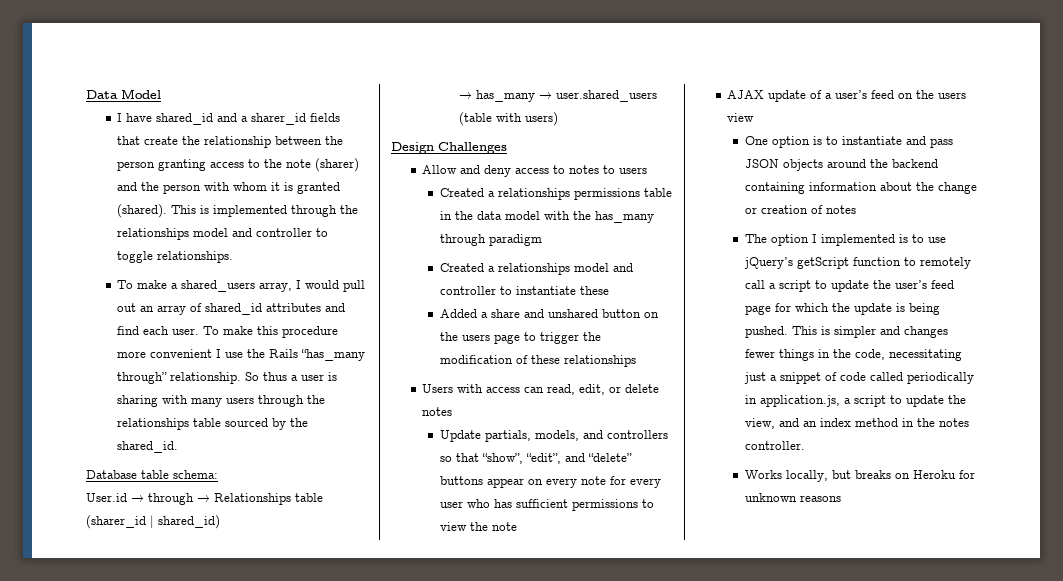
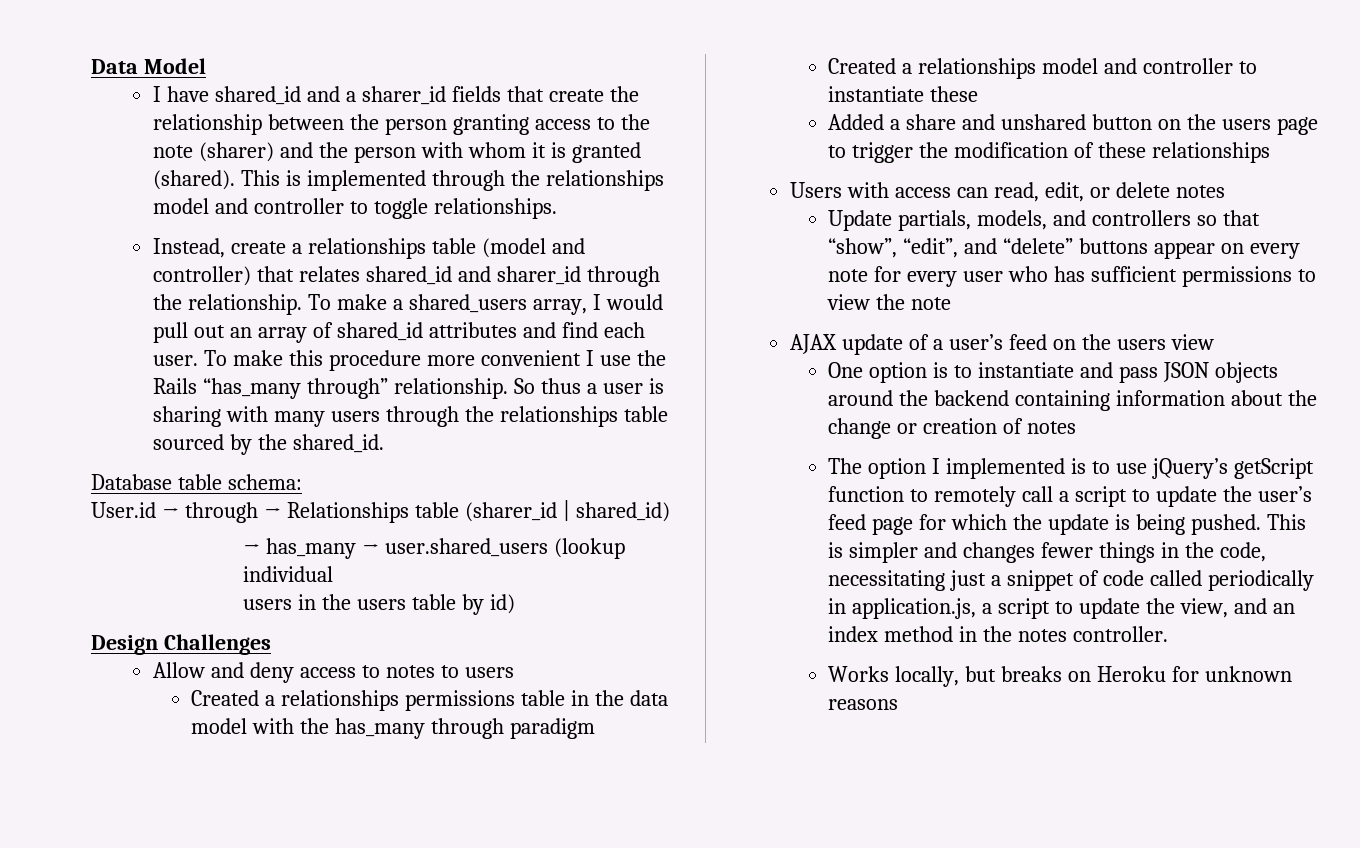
+ Instead, create a relationships table (model and controller) that relates shared_id and sharer_id through the relationship.
- → has_many → user.shared_users (table with users)
+ → has_many → user.shared_users (lookup individual
+ users in the users table by id)

